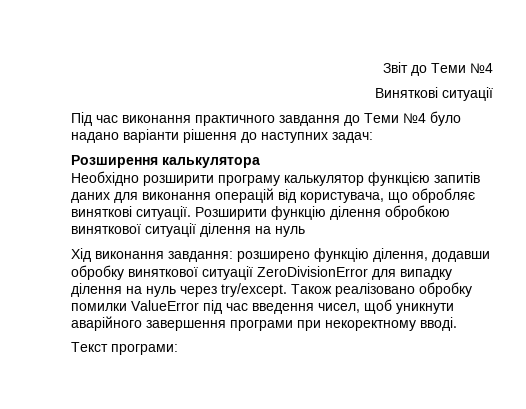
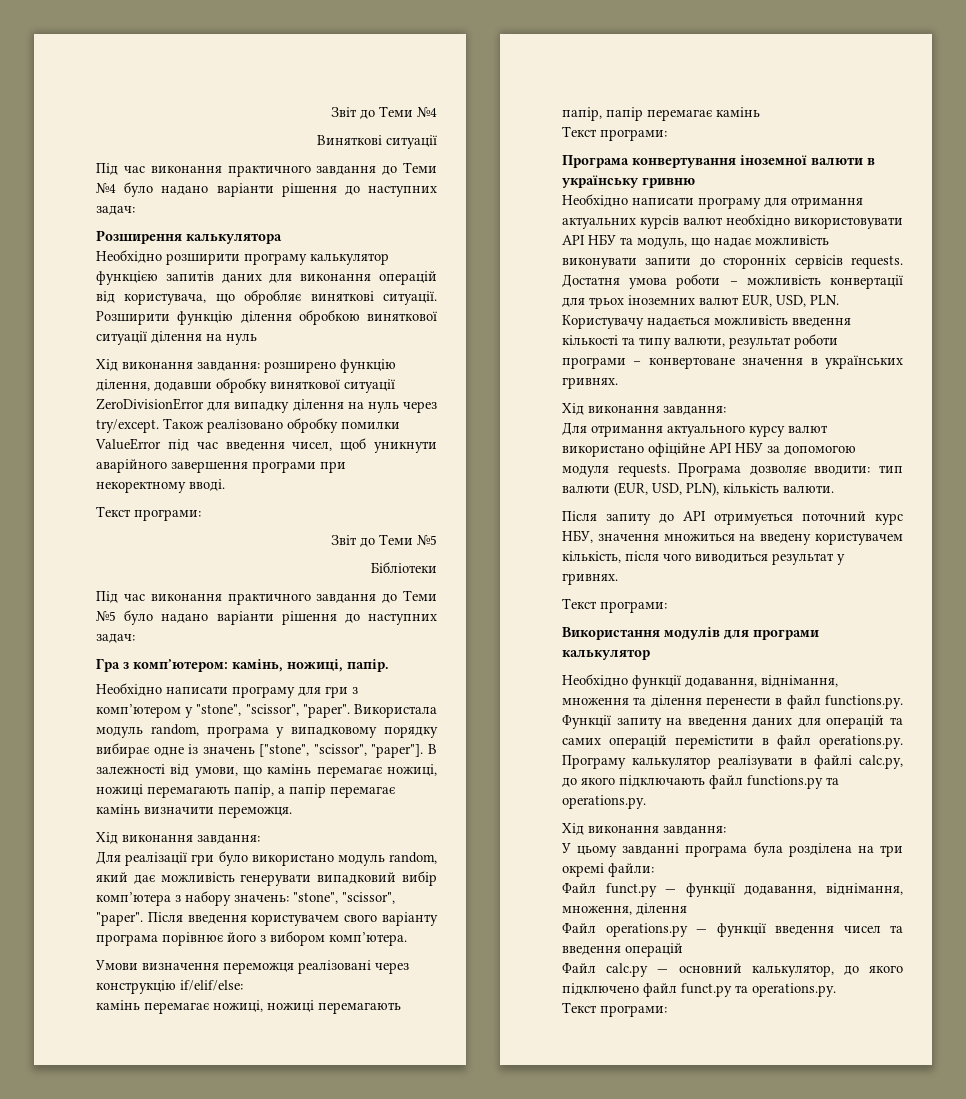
+ Звіт до Теми №5
+ Бібліотеки
+ Під час виконання практичного завдання до Теми №5 було надано варіанти рішення до наступних задач:
+ Гра з комп’ютером: камінь, ножиці, папір.
+ Необхідно написати програму для гри з комп’ютером у "stone", "scissor", "paper". Використала модуль random, програма у випадковому порядку вибирає одне із значень ["stone", "scissor", "paper"]. В залежності від умови, що камінь перемагає ножиці, ножиці перемагають папір, а папір перемагає камінь визначити переможця.
+ Хід виконання завдання:
+ Для реалізації гри було використано модуль random, який дає можливість генерувати випадковий вибір комп’ютера з набору значень: "stone", "scissor", "paper". Після введення користувачем свого варіанту програма порівнює його з вибором комп’ютера.
+ Умови визначення переможця реалізовані через конструкцію if/elif/else:
+ камінь перемагає ножиці, ножиці перемагають папір, папір перемагає камінь
+ Текст програми:
+ Програма конвертування іноземної валюти в українську гривню
+ Необхідно написати програму для отримання актуальних курсів валют необхідно використовувати API НБУ та модуль, що надає можливість виконувати запити до сторонніх сервісів requests. Достатня умова роботи – можливість конвертації для трьох іноземних валют EUR, USD, PLN. Користувачу надається можливість введення кількості та типу валюти, результат роботи програми – конвертоване значення в українських гривнях.
+ Хід виконання завдання:
+ Для отримання актуального курсу валют використано офіційне API НБУ за допомогою модуля requests. Програма дозволяє вводити: тип валюти (EUR, USD, PLN), кількість валюти.
+ Після запиту до API отримується поточний курс НБУ, значення множиться на введену користувачем кількість, після чого виводиться результат у гривнях.
+ Текст програми:
+ Використання модулів для програми калькулятор
+ Необхідно функції додавання, віднімання, множення та ділення перенести в файл functions.py. Функції запиту на введення даних для операцій та самих операцій перемістити в файл operations.py. Програму калькулятор реалізувати в файлі calc.py, до якого підключають файл functions.py та operations.py.
+ Хід виконання завдання:
+ У цьому завданні програма була розділена на три окремі файли:
+ Файл funct.py — функції додавання, віднімання, множення, ділення
+ Файл operations.py — функції введення чисел та введення операцій
+ Файл calc.py — основний калькулятор, до якого підключено файл funct.py та operations.py.
+ Текст програми:

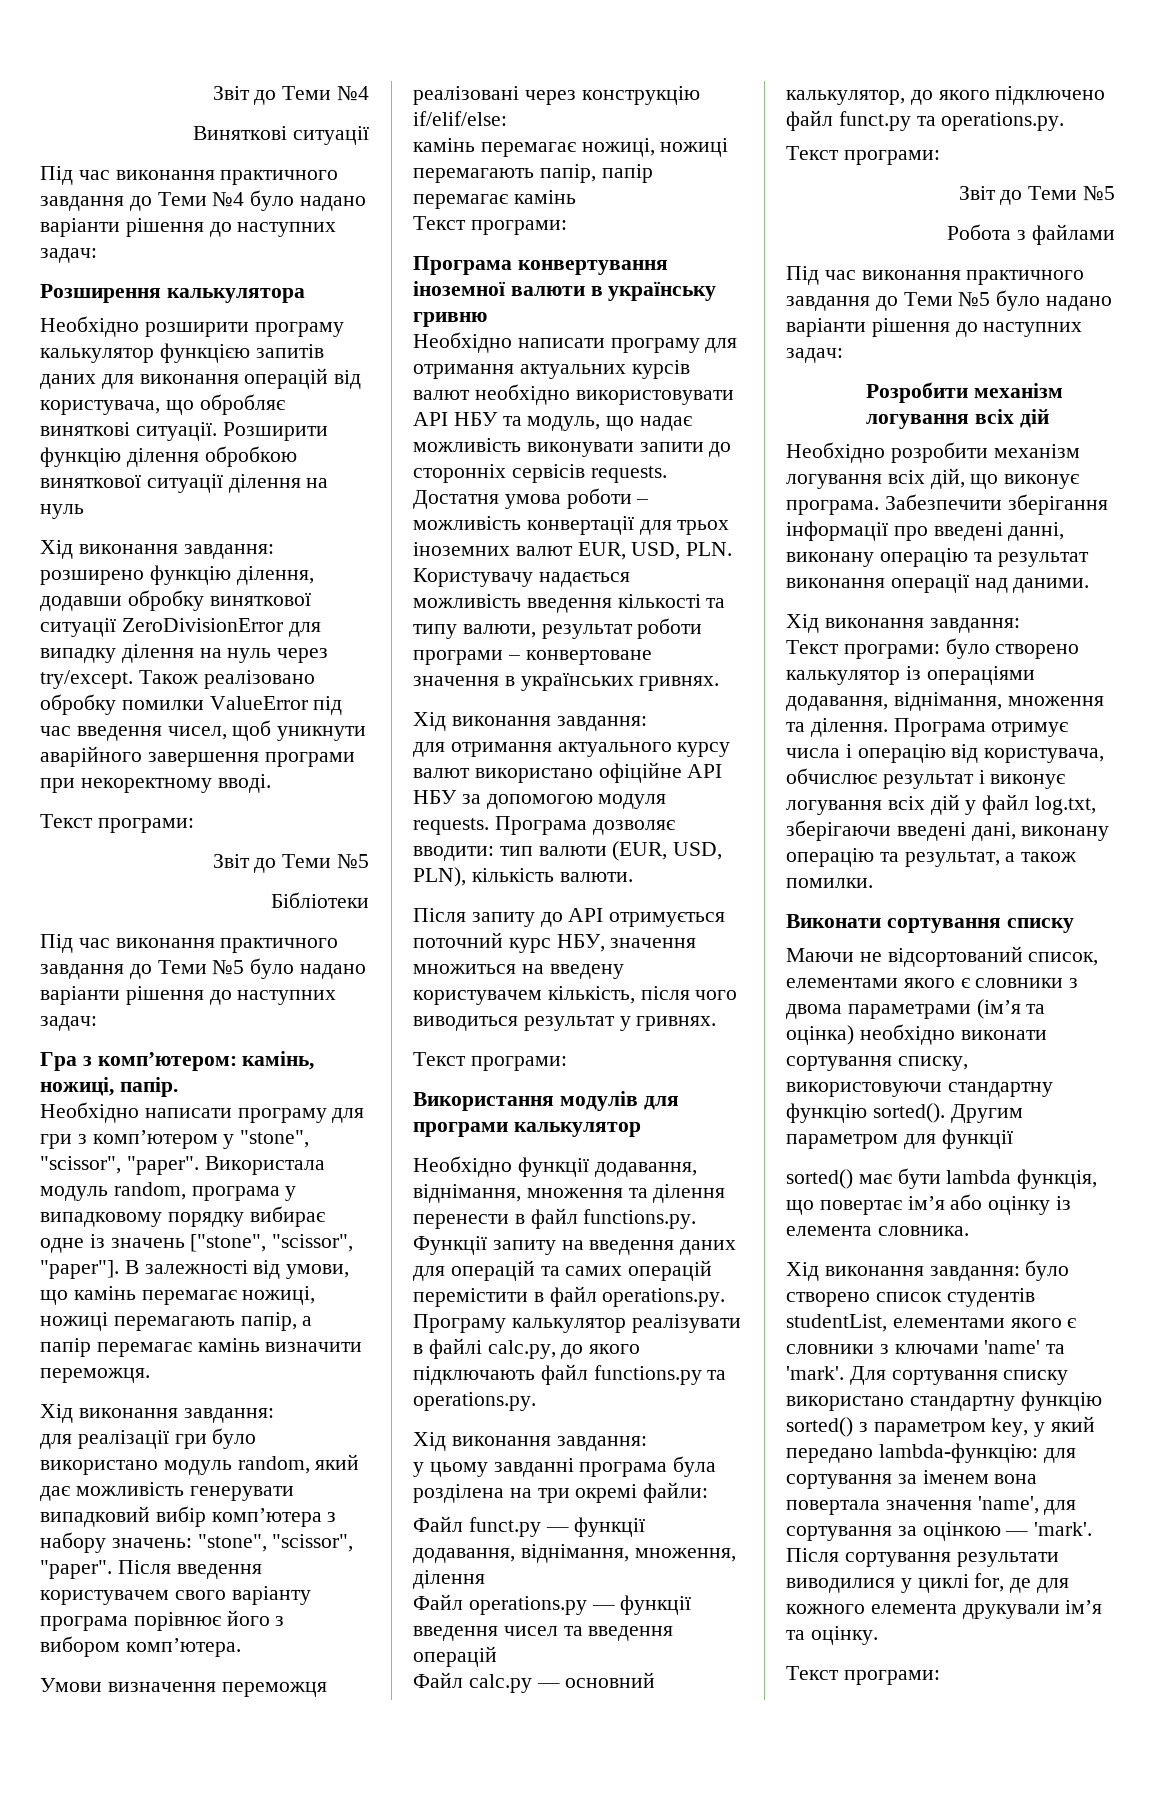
- Для реалізації гри було використано модуль random, який дає можливість генерувати випадковий вибір комп’ютера з набору значень: "stone", "scissor", "paper".
+ для реалізації гри було використано модуль random, який дає можливість генерувати випадковий вибір комп’ютера з набору значень: "stone", "scissor", "paper".
- Для отримання актуального курсу валют використано офіційне API НБУ за допомогою модуля requests.
+ для отримання актуального курсу валют використано офіційне API НБУ за допомогою модуля requests.
- У цьому завданні програма була розділена на три окремі файли:
+ у цьому завданні програма була розділена на три окремі файли:
  Файл calc.py — основний калькулятор, до якого підключено файл funct.py та operations.py.
+ Текст програми:
+ Звіт до Теми №5
+ Робота з файлами
+ Під час виконання практичного завдання до Теми №5 було надано варіанти рішення до наступних задач:
+ Розробити механізм логування всіх дій
+ Необхідно розробити механізм логування всіх дій, що виконує програма. Забезпечити зберігання інформації про введені данні, виконану операцію та результат виконання операції над даними.
+ Хід виконання завдання:
+ Текст програми: було створено калькулятор із операціями додавання, віднімання, множення та ділення. Програма отримує числа і операцію від користувача, обчислює результат і виконує логування всіх дій у файл log.txt, зберігаючи введені дані, виконану операцію та результат, а також помилки.
+ Виконати сортування списку
+ Маючи не відсортований список, елементами якого є словники з двома параметрами (ім’я та оцінка) необхідно виконати сортування списку, використовуючи стандартну функцію sorted(). Другим параметром для функції
+ sorted() має бути lambda функція, що повертає ім’я або оцінку із елемента словника.
+ Хід виконання завдання: було створено список студентів studentList, елементами якого є словники з ключами 'name' та 'mark'. Для сортування списку використано стандартну функцію sorted() з параметром key, у який передано lambda-функцію: для сортування за іменем вона повертала значення 'name', для сортування за оцінкою — 'mark'. Після сортування результати виводилися у циклі for, де для кожного елемента друкували ім’я та оцінку.

